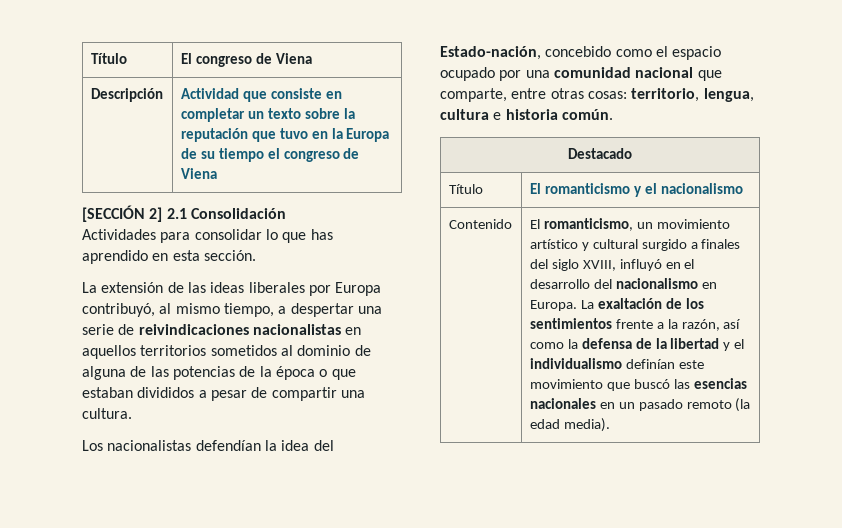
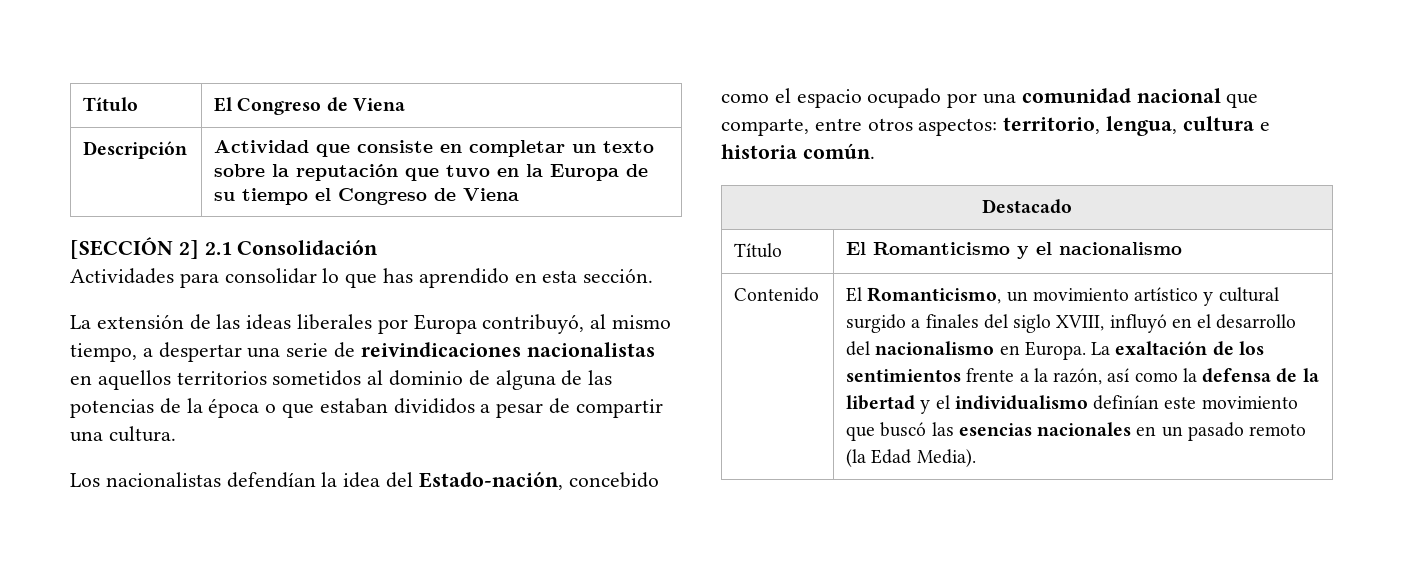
- Título | El congreso de Viena
+ Título | El Congreso de Viena
- Descripción | Actividad que consiste en completar un texto sobre la reputación que tuvo en la Europa de su tiempo el congreso de Viena
+ Descripción | Actividad que consiste en completar un texto sobre la reputación que tuvo en la Europa de su tiempo el Congreso de Viena
- Los nacionalistas defendían la idea del Estado-nación, concebido como el espacio ocupado por una comunidad nacional que comparte, entre otras cosas: territorio, lengua, cultura e historia común.
+ Los nacionalistas defendían la idea del Estado-nación, concebido como el espacio ocupado por una comunidad nacional que comparte, entre otros aspectos: territorio, lengua, cultura e historia común.
- Título | El romanticismo y el nacionalismo
+ Título | El Romanticismo y el nacionalismo
- El romanticismo, un movimiento artístico y cultural surgido a finales del siglo XVIII, influyó en el desarrollo del nacionalismo en Europa.
+ El Romanticismo, un movimiento artístico y cultural surgido a finales del siglo XVIII, influyó en el desarrollo del nacionalismo en Europa.
- La exaltación de los sentimientos frente a la razón, así como la defensa de la libertad y el individualismo definían este movimiento que buscó las esencias nacionales en un pasado remoto (la edad media).
+ La exaltación de los sentimientos frente a la razón, así como la defensa de la libertad y el individualismo definían este movimiento que buscó las esencias nacionales en un pasado remoto (la Edad Media).

